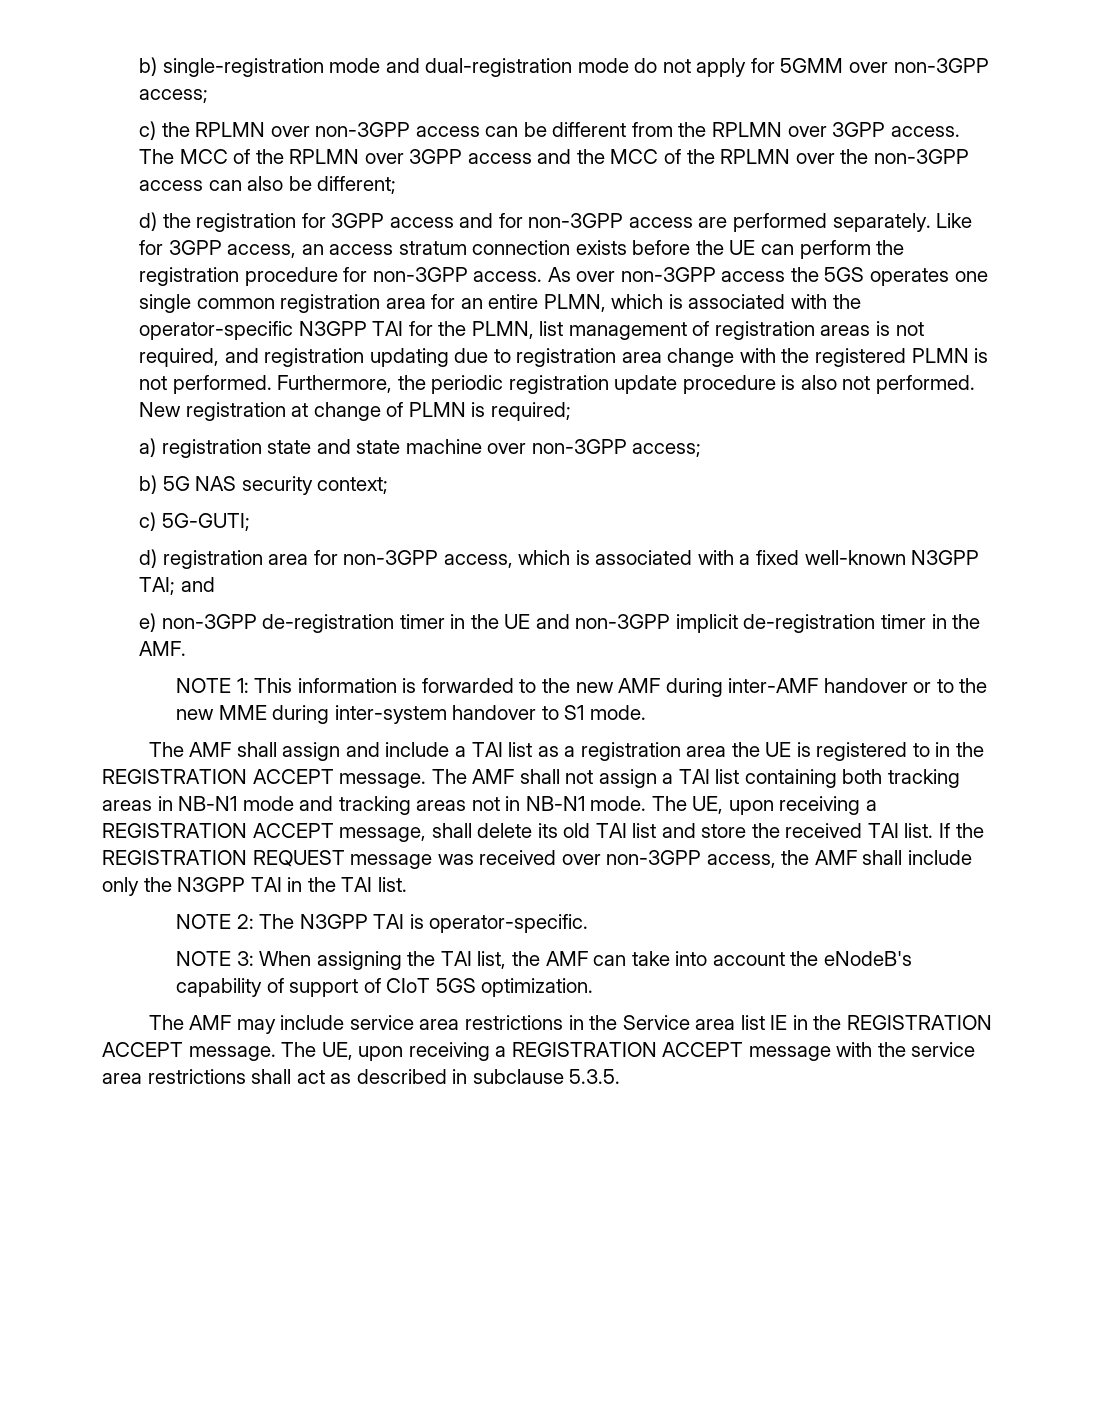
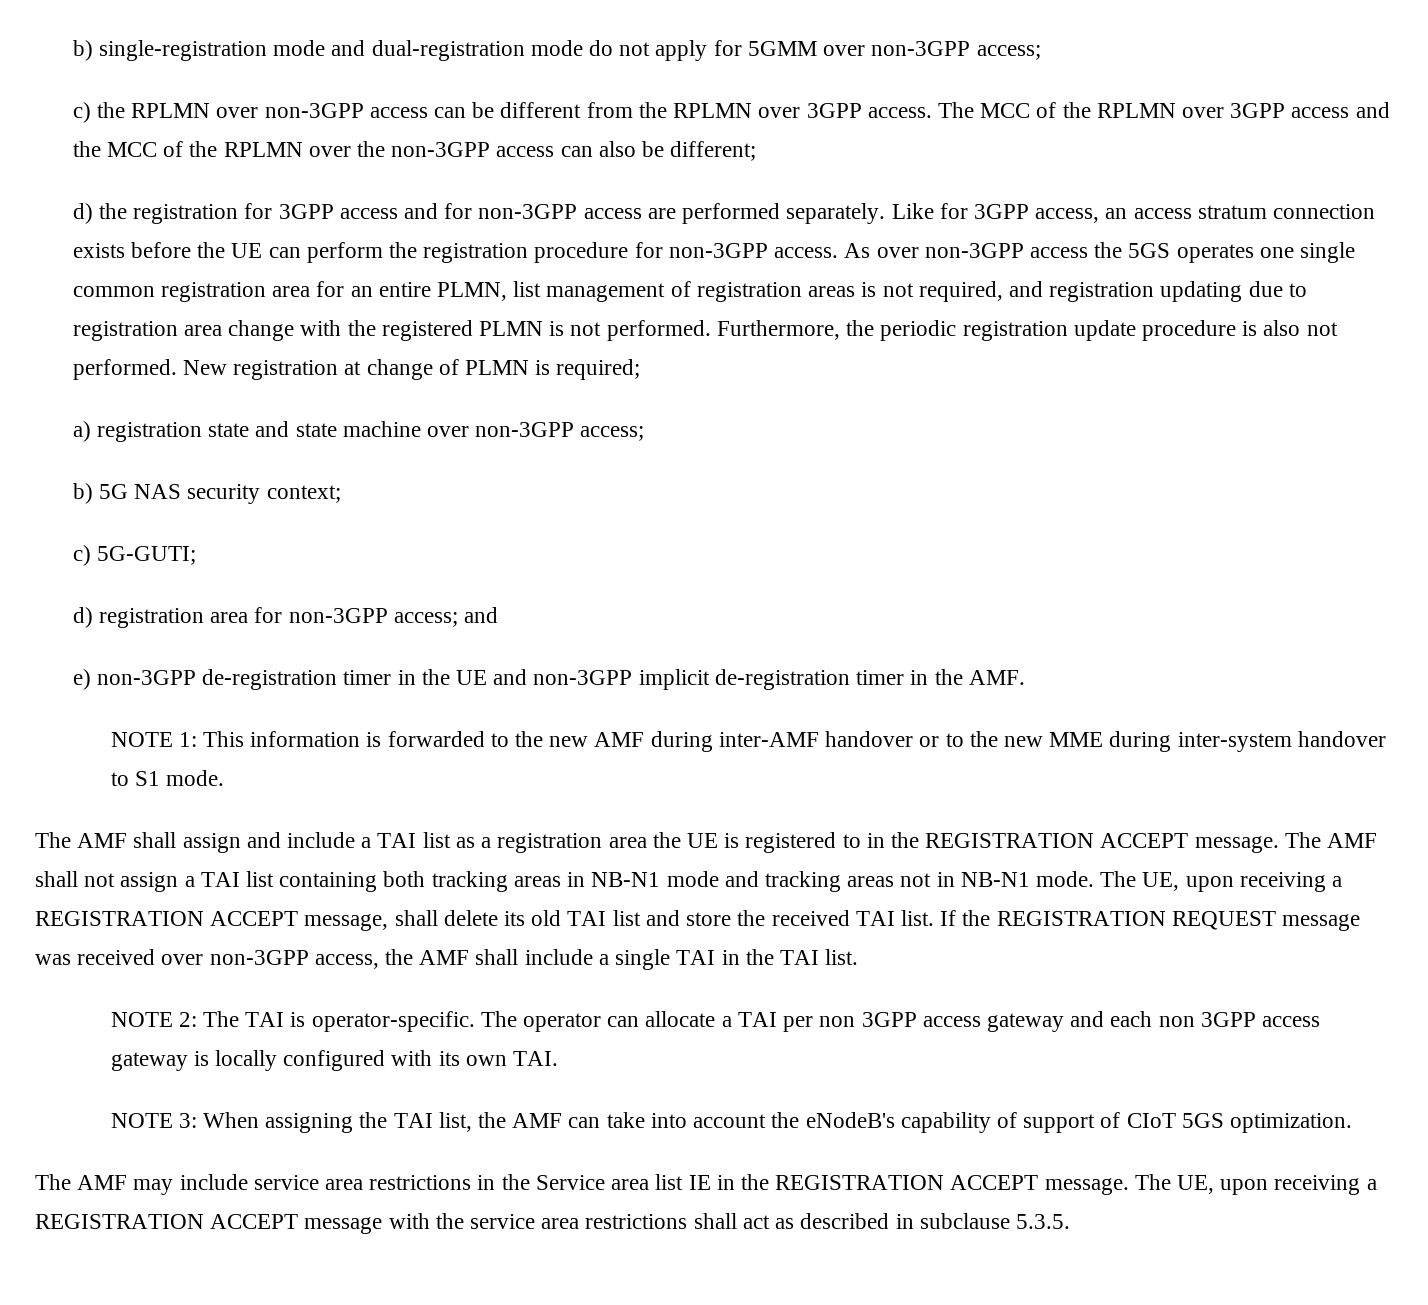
- As over non-3GPP access the 5GS operates one single common registration area for an entire PLMN, which is associated with the operator-specific N3GPP TAI for the PLMN, list management of registration areas is not required, and registration updating due to registration area change with the registered PLMN is not performed.
+ As over non-3GPP access the 5GS operates one single common registration area for an entire PLMN, list management of registration areas is not required, and registration updating due to registration area change with the registered PLMN is not performed.
- d) registration area for non-3GPP access, which is associated with a fixed well-known N3GPP TAI; and
+ d) registration area for non-3GPP access; and
- If the REGISTRATION REQUEST message was received over non-3GPP access, the AMF shall include only the N3GPP TAI in the TAI list.
+ If the REGISTRATION REQUEST message was received over non-3GPP access, the AMF shall include a single TAI in the TAI list.
- NOTE 2: The N3GPP TAI is operator-specific.
+ NOTE 2: The TAI is operator-specific. The operator can allocate a TAI per non 3GPP access gateway and each non 3GPP access gateway is locally configured with its own TAI.

